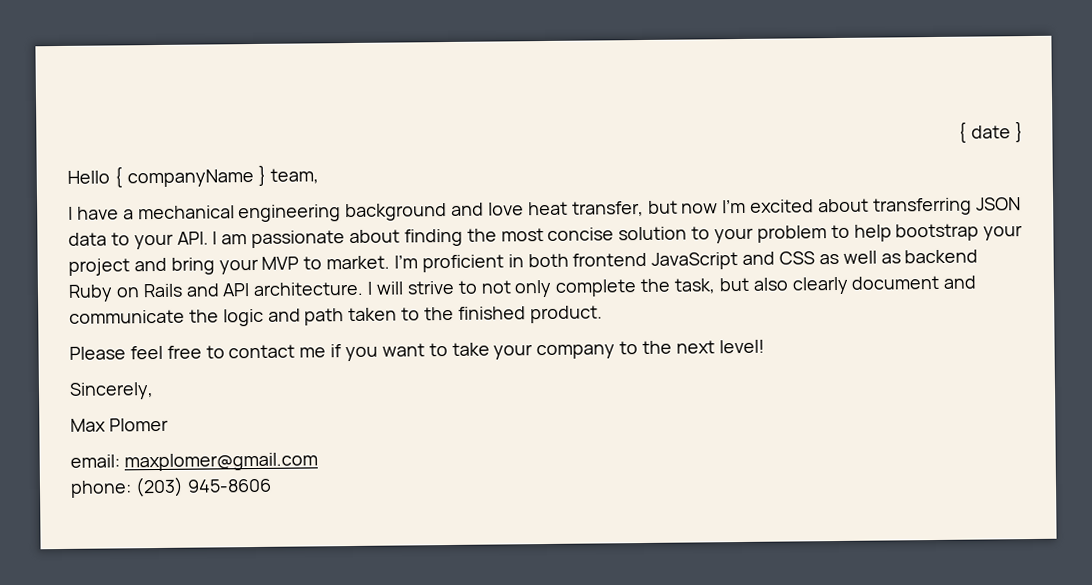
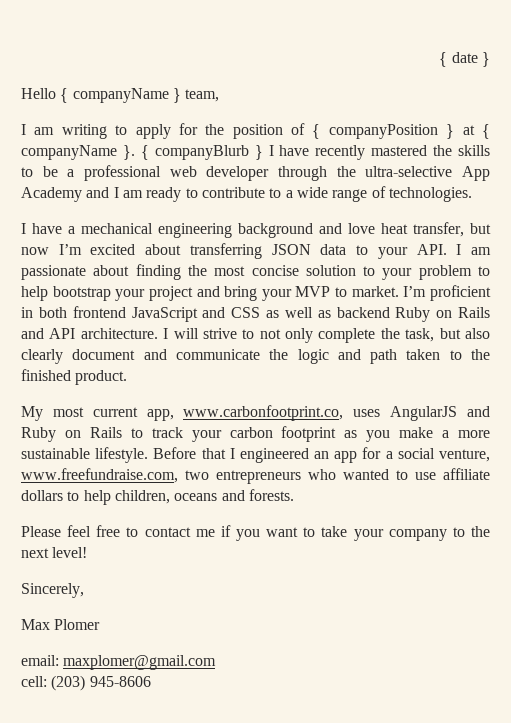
+ I am writing to apply for the position of { companyPosition } at { companyName }. { companyBlurb } I have recently mastered the skills to be a professional web developer through the ultra-selective App Academy and I am ready to contribute to a wide range of technologies.
+ My most current app, www.carbonfootprint.co, uses AngularJS and Ruby on Rails to track your carbon footprint as you make a more sustainable lifestyle. Before that I engineered an app for a social venture, www.freefundraise.com, two entrepreneurs who wanted to use affiliate dollars to help children, oceans and forests.
- phone: (203) 945-8606
+ cell: (203) 945-8606

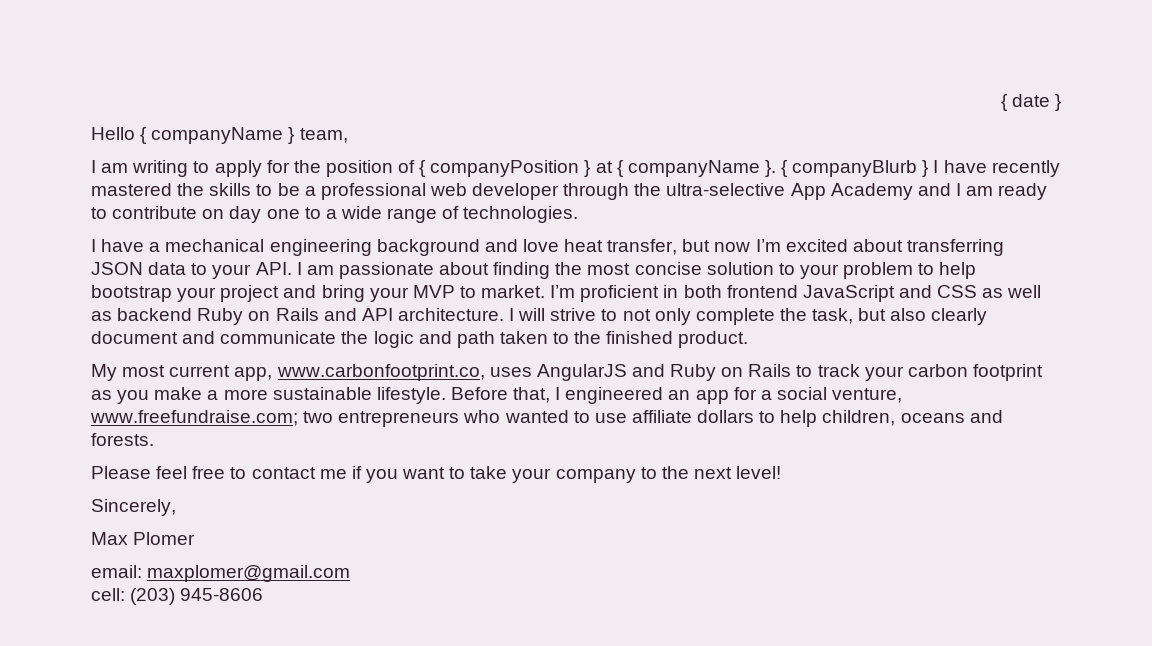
- { companyBlurb } I have recently mastered the skills to be a professional web developer through the ultra-selective App Academy and I am ready to contribute to a wide range of technologies.
+ { companyBlurb } I have recently mastered the skills to be a professional web developer through the ultra-selective App Academy and I am ready to contribute on day one to a wide range of technologies.
- Before that I engineered an app for a social venture, www.freefundraise.com, two entrepreneurs who wanted to use affiliate dollars to help children, oceans and forests.
+ Before that, I engineered an app for a social venture, www.freefundraise.com; two entrepreneurs who wanted to use affiliate dollars to help children, oceans and forests.

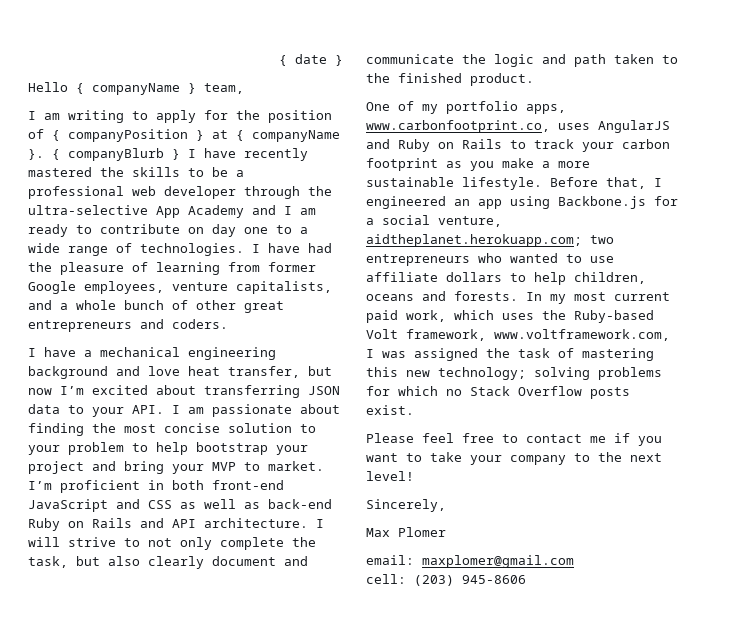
+ I have had the pleasure of learning from former Google employees, venture capitalists, and a whole bunch of other great entrepreneurs and coders.
- I’m proficient in both frontend JavaScript and CSS as well as backend Ruby on Rails and API architecture.
+ I’m proficient in both front-end JavaScript and CSS as well as back-end Ruby on Rails and API architecture.
- My most current app, www.carbonfootprint.co, uses AngularJS and Ruby on Rails to track your carbon footprint as you make a more sustainable lifestyle.
+ One of my portfolio apps, www.carbonfootprint.co, uses AngularJS and Ruby on Rails to track your carbon footprint as you make a more sustainable lifestyle.
- Before that, I engineered an app for a social venture, www.freefundraise.com; two entrepreneurs who wanted to use affiliate dollars to help children, oceans and forests.
+ Before that, I engineered an app using Backbone.js for a social venture, aidtheplanet.herokuapp.com; two entrepreneurs who wanted to use affiliate dollars to help children, oceans and forests. In my most current paid work, which uses the Ruby-based Volt framework, www.voltframework.com, I was assigned the task of mastering this new technology; solving problems for which no Stack Overflow posts exist.

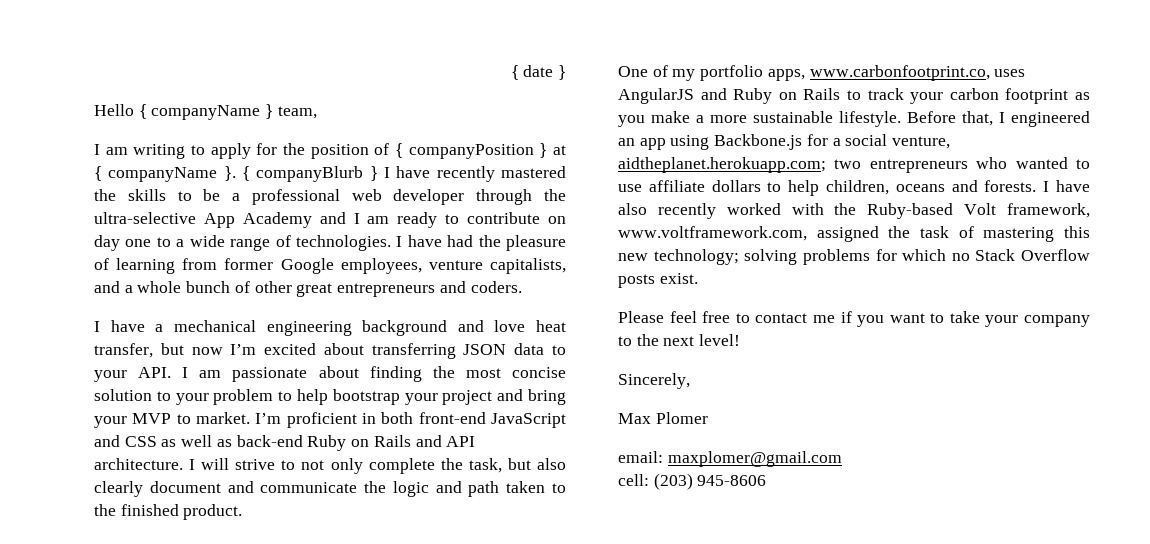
- In my most current paid work, which uses the Ruby-based Volt framework, www.voltframework.com, I was assigned the task of mastering this new technology; solving problems for which no Stack Overflow posts exist.
+ I have also recently worked with the Ruby-based Volt framework, www.voltframework.com, assigned the task of mastering this new technology; solving problems for which no Stack Overflow posts exist.

